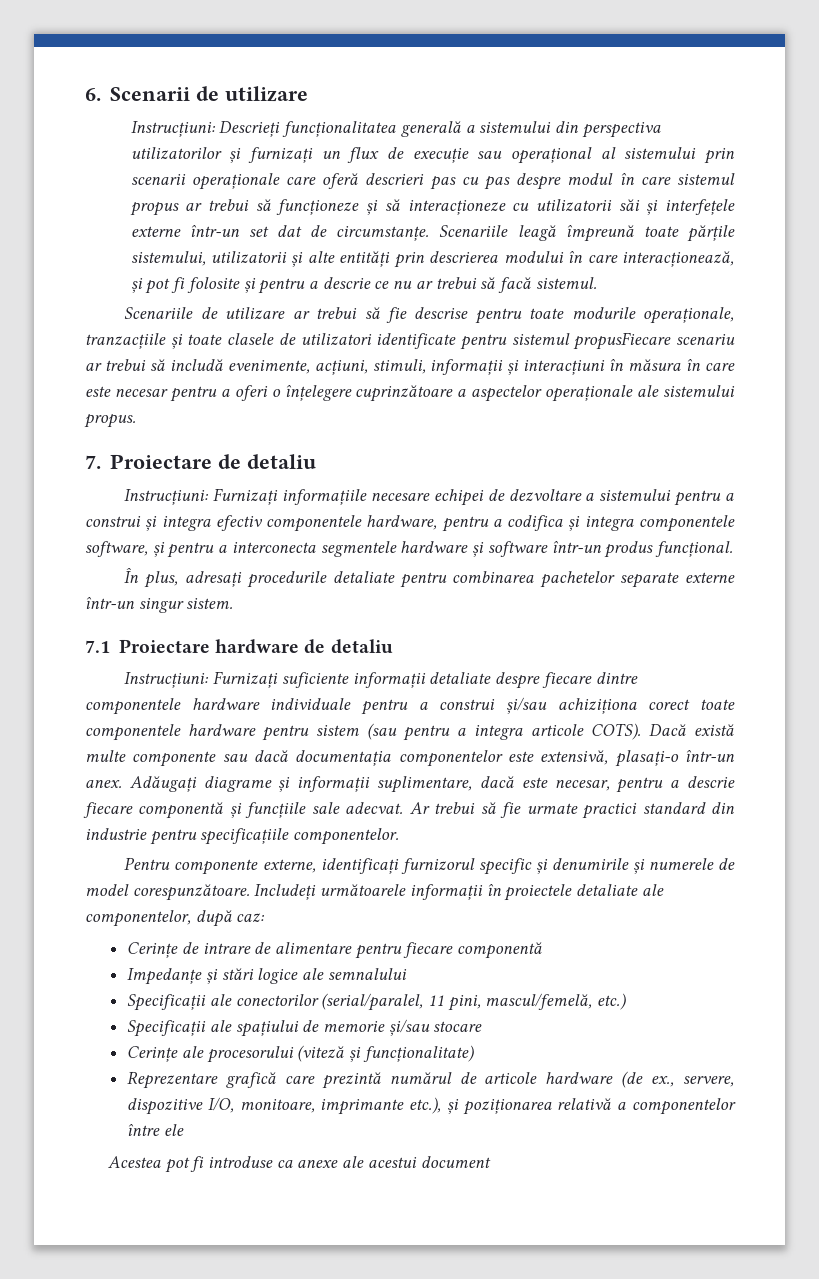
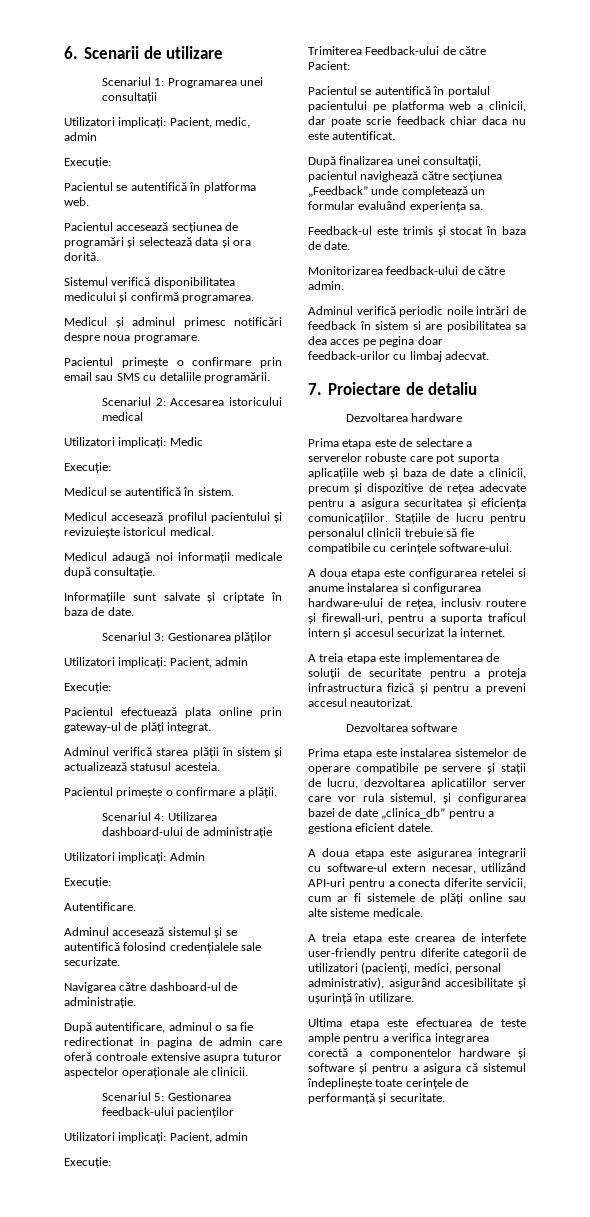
- Instrucțiuni: Descrieți funcționalitatea generală a sistemului din perspectiva utilizatorilor și furnizați un flux de execuție sau operațional al sistemului prin scenarii operaționale care oferă descrieri pas cu pas despre modul în care sistemul propus ar trebui să funcționeze și să interacționeze cu utilizatorii săi și interfețele externe într-un set dat de circumstanțe. Scenariile leagă împreună toate părțile sistemului, utilizatorii și alte entități prin descrierea modului în care interacționează, și pot fi folosite și pentru a descrie ce nu ar trebui să facă sistemul.
- Scenariile de utilizare ar trebui să fie descrise pentru toate modurile operaționale, tranzacțiile și toate clasele de utilizatori identificate pentru sistemul propusFiecare scenariu ar trebui să includă evenimente, acțiuni, stimuli, informații și interacțiuni în măsura în care este necesar pentru a oferi o înțelegere cuprinzătoare a aspectelor operaționale ale sistemului propus.
+ Scenariul 1: Programarea unei consultații
+ Utilizatori implicați: Pacient, medic, admin
+ Execuție:
+ Pacientul se autentifică în platforma web.
+ Pacientul accesează secțiunea de programări și selectează data și ora dorită.
+ Sistemul verifică disponibilitatea medicului și confirmă programarea.
+ Medicul și adminul primesc notificări despre noua programare.
+ Pacientul primește o confirmare prin email sau SMS cu detaliile programării.
+ Scenariul 2: Accesarea istoricului medical
+ Utilizatori implicați: Medic
+ Execuție:
+ Medicul se autentifică în sistem.
+ Medicul accesează profilul pacientului și revizuiește istoricul medical.
+ Medicul adaugă noi informații medicale după consultație.
+ Informațiile sunt salvate și criptate în baza de date.
+ Scenariul 3: Gestionarea plăților
+ Utilizatori implicați: Pacient, admin
+ Execuție:
+ Pacientul efectuează plata online prin gateway-ul de plăți integrat.
+ Adminul verifică starea plății în sistem și actualizează statusul acesteia.
+ Pacientul primește o confirmare a plății.
+ Scenariul 4: Utilizarea dashboard-ului de administrație
+ Utilizatori implicați: Admin
+ Execuție:
+ Autentificare.
+ Adminul accesează sistemul și se autentifică folosind credențialele sale securizate.
+ Navigarea către dashboard-ul de administrație.
+ După autentificare, adminul o sa fie redirectionat in pagina de admin care oferă controale extensive asupra tuturor aspectelor operaționale ale clinicii.
+ Scenariul 5: Gestionarea feedback-ului pacienților
+ Utilizatori implicați: Pacient, admin
+ Execuție:
+ Trimiterea Feedback-ului de către Pacient:
+ Pacientul se autentifică în portalul pacientului pe platforma web a clinicii, dar poate scrie feedback chiar daca nu este autentificat.
+ După finalizarea unei consultații, pacientul navighează către secțiunea „Feedback” unde completează un formular evaluând experiența sa.
+ Feedback-ul este trimis și stocat în baza de date.
+ Monitorizarea feedback-ului de către admin.
+ Adminul verifică periodic noile intrări de feedback în sistem si are posibilitatea sa dea acces pe pegina doar feedback-urilor cu limbaj adecvat.
  7. Proiectare de detaliu
- Instrucțiuni: Furnizați informațiile necesare echipei de dezvoltare a sistemului pentru a construi și integra efectiv componentele hardware, pentru a codifica și integra componentele software, și pentru a interconecta segmentele hardware și software într-un produs funcțional.
- În plus, adresați procedurile detaliate pentru combinarea pachetelor separate externe într-un singur sistem.
- 7.1 Proiectare hardware de detaliu
- Instrucțiuni: Furnizați suficiente informații detaliate despre fiecare dintre componentele hardware individuale pentru a construi și/sau achiziționa corect toate componentele hardware pentru sistem (sau pentru a integra articole COTS). Dacă există multe componente sau dacă documentația componentelor este extensivă, plasați-o într-un anex. Adăugați diagrame și informații suplimentare, dacă este necesar, pentru a descrie fiecare componentă și funcțiile sale adecvat. Ar trebui să fie urmate practici standard din industrie pentru specificațiile componentelor.
- Pentru componente externe, identificați furnizorul specific și denumirile și numerele de model corespunzătoare. Includeți următoarele informații în proiectele detaliate ale componentelor, după caz:
- Cerințe de intrare de alimentare pentru fiecare componentă
- Impedanțe și stări logice ale semnalului
- Specificații ale conectorilor (serial/paralel, 11 pini, mascul/femelă, etc.)
- Specificații ale spațiului de memorie și/sau stocare
- Cerințe ale procesorului (viteză și funcționalitate)
- Reprezentare grafică care prezintă numărul de articole hardware (de ex., servere, dispozitive I/O, monitoare, imprimante etc.), și poziționarea relativă a componentelor între ele
- Acestea pot fi introduse ca anexe ale acestui document
+ Dezvoltarea hardware
+ Prima etapa este de selectare a serverelor robuste care pot suporta aplicațiile web și baza de date a clinicii, precum și dispozitive de rețea adecvate pentru a asigura securitatea și eficiența comunicațiilor. Stațiile de lucru pentru personalul clinicii trebuie să fie compatibile cu cerințele software-ului.
+ A doua etapa este configurarea retelei si anume instalarea si configurarea hardware-ului de rețea, inclusiv routere și firewall-uri, pentru a suporta traficul intern și accesul securizat la internet.
+ A treia etapa este implementarea de soluții de securitate pentru a proteja infrastructura fizică și pentru a preveni accesul neautorizat.
+ Dezvoltarea software
+ Prima etapa este instalarea sistemelor de operare compatibile pe servere și stații de lucru, dezvoltarea aplicatiilor server care vor rula sistemul, și configurarea bazei de date „clinica_db” pentru a gestiona eficient datele.
+ A doua etapa este asigurarea integrarii cu software-ul extern necesar, utilizând API-uri pentru a conecta diferite servicii, cum ar fi sistemele de plăți online sau alte sisteme medicale.
+ A treia etapa este crearea de interfete user-friendly pentru diferite categorii de utilizatori (pacienți, medici, personal administrativ), asigurând accesibilitate și ușurință în utilizare.
+ Ultima etapa este efectuarea de teste ample pentru a verifica integrarea corectă a componentelor hardware și software și pentru a asigura că sistemul îndeplinește toate cerințele de performanță și securitate.

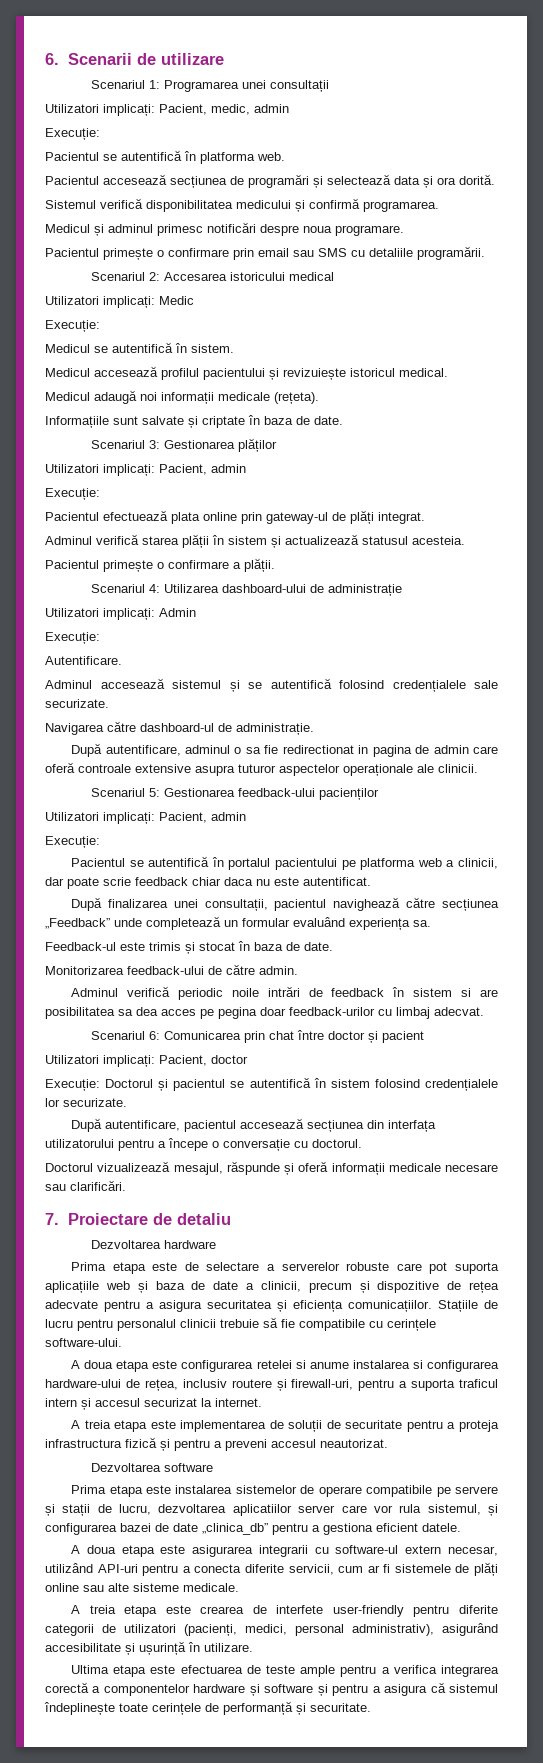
- Medicul adaugă noi informații medicale după consultație.
+ Medicul adaugă noi informații medicale (rețeta).
- Trimiterea Feedback-ului de către Pacient:
+ Scenariul 6: Comunicarea prin chat între doctor și pacient
+ Utilizatori implicați: Pacient, doctor
+ Execuție: Doctorul și pacientul se autentifică în sistem folosind credențialele lor securizate.
+ După autentificare, pacientul accesează secțiunea din interfața utilizatorului pentru a începe o conversație cu doctorul.
+ Doctorul vizualizează mesajul, răspunde și oferă informații medicale necesare sau clarificări.

